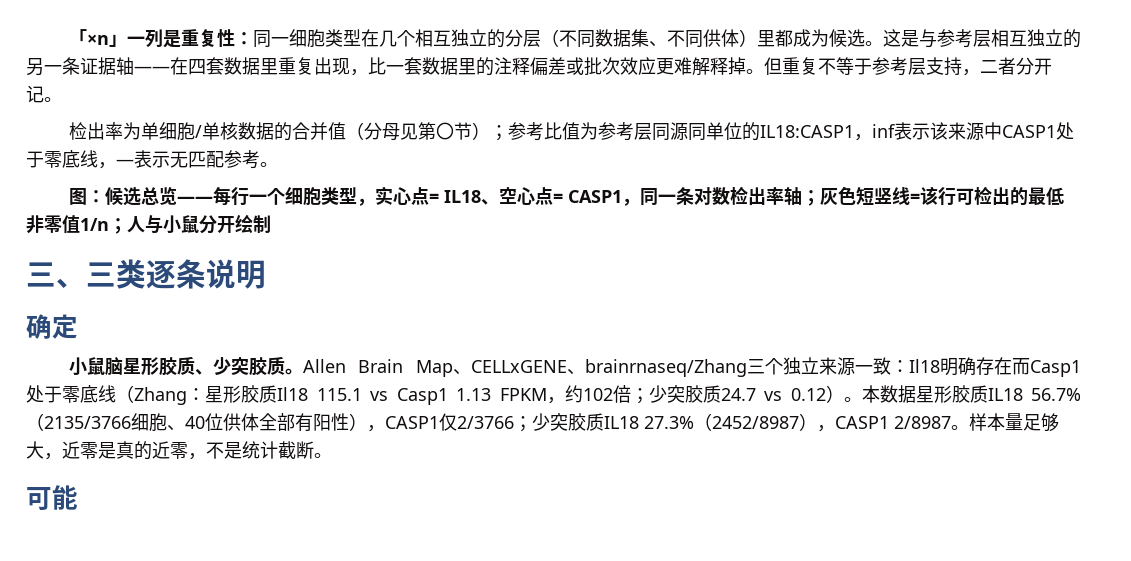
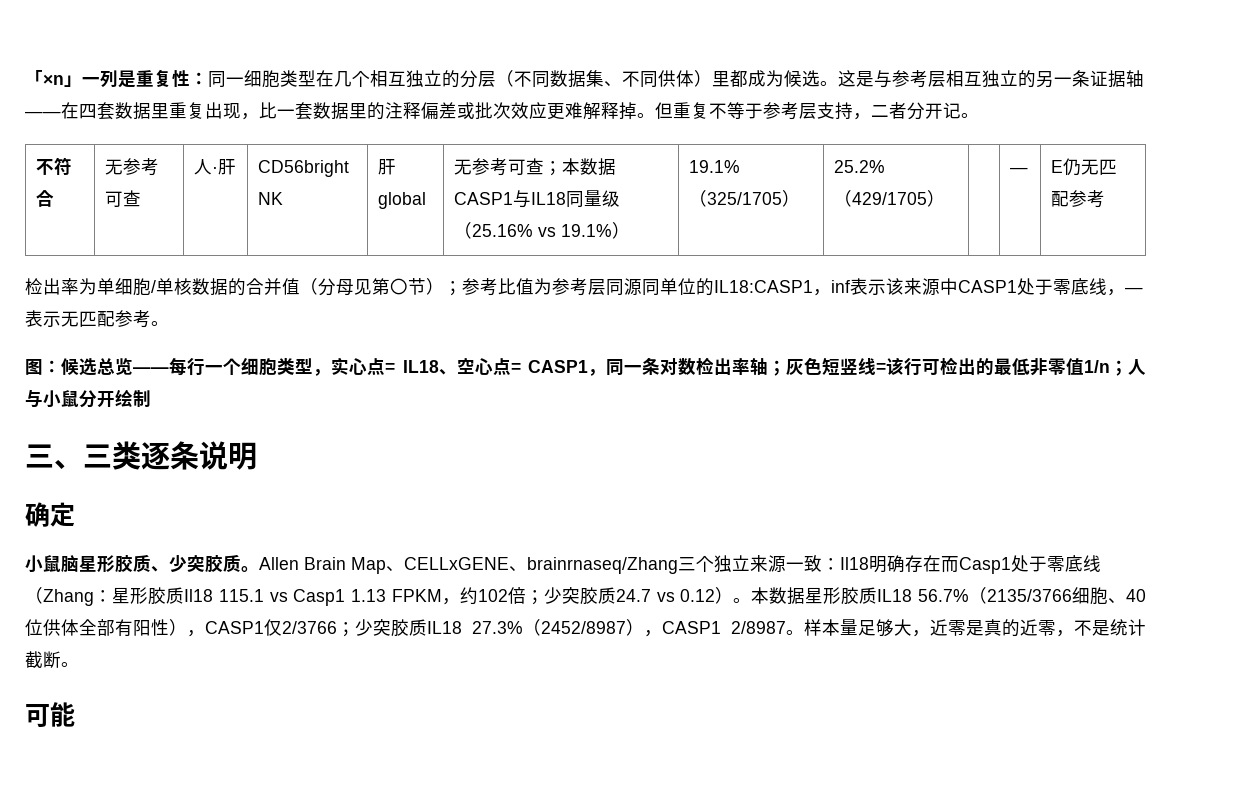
+ 不符合 | 无参考可查 | 人·肝 | CD56bright NK | 肝global | 无参考可查；本数据CASP1与IL18同量级（25.16% vs 19.1%） | 19.1%（325/1705） | 25.2%（429/1705） | | — | E仍无匹配参考

